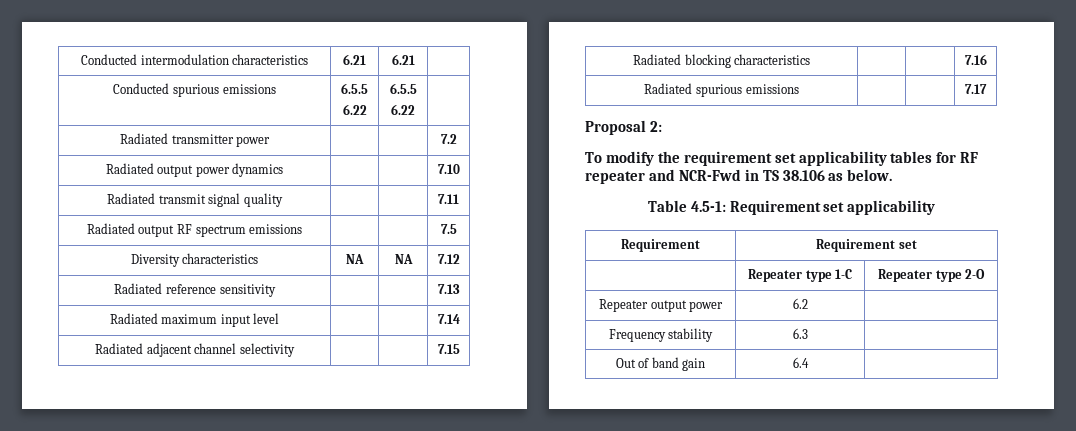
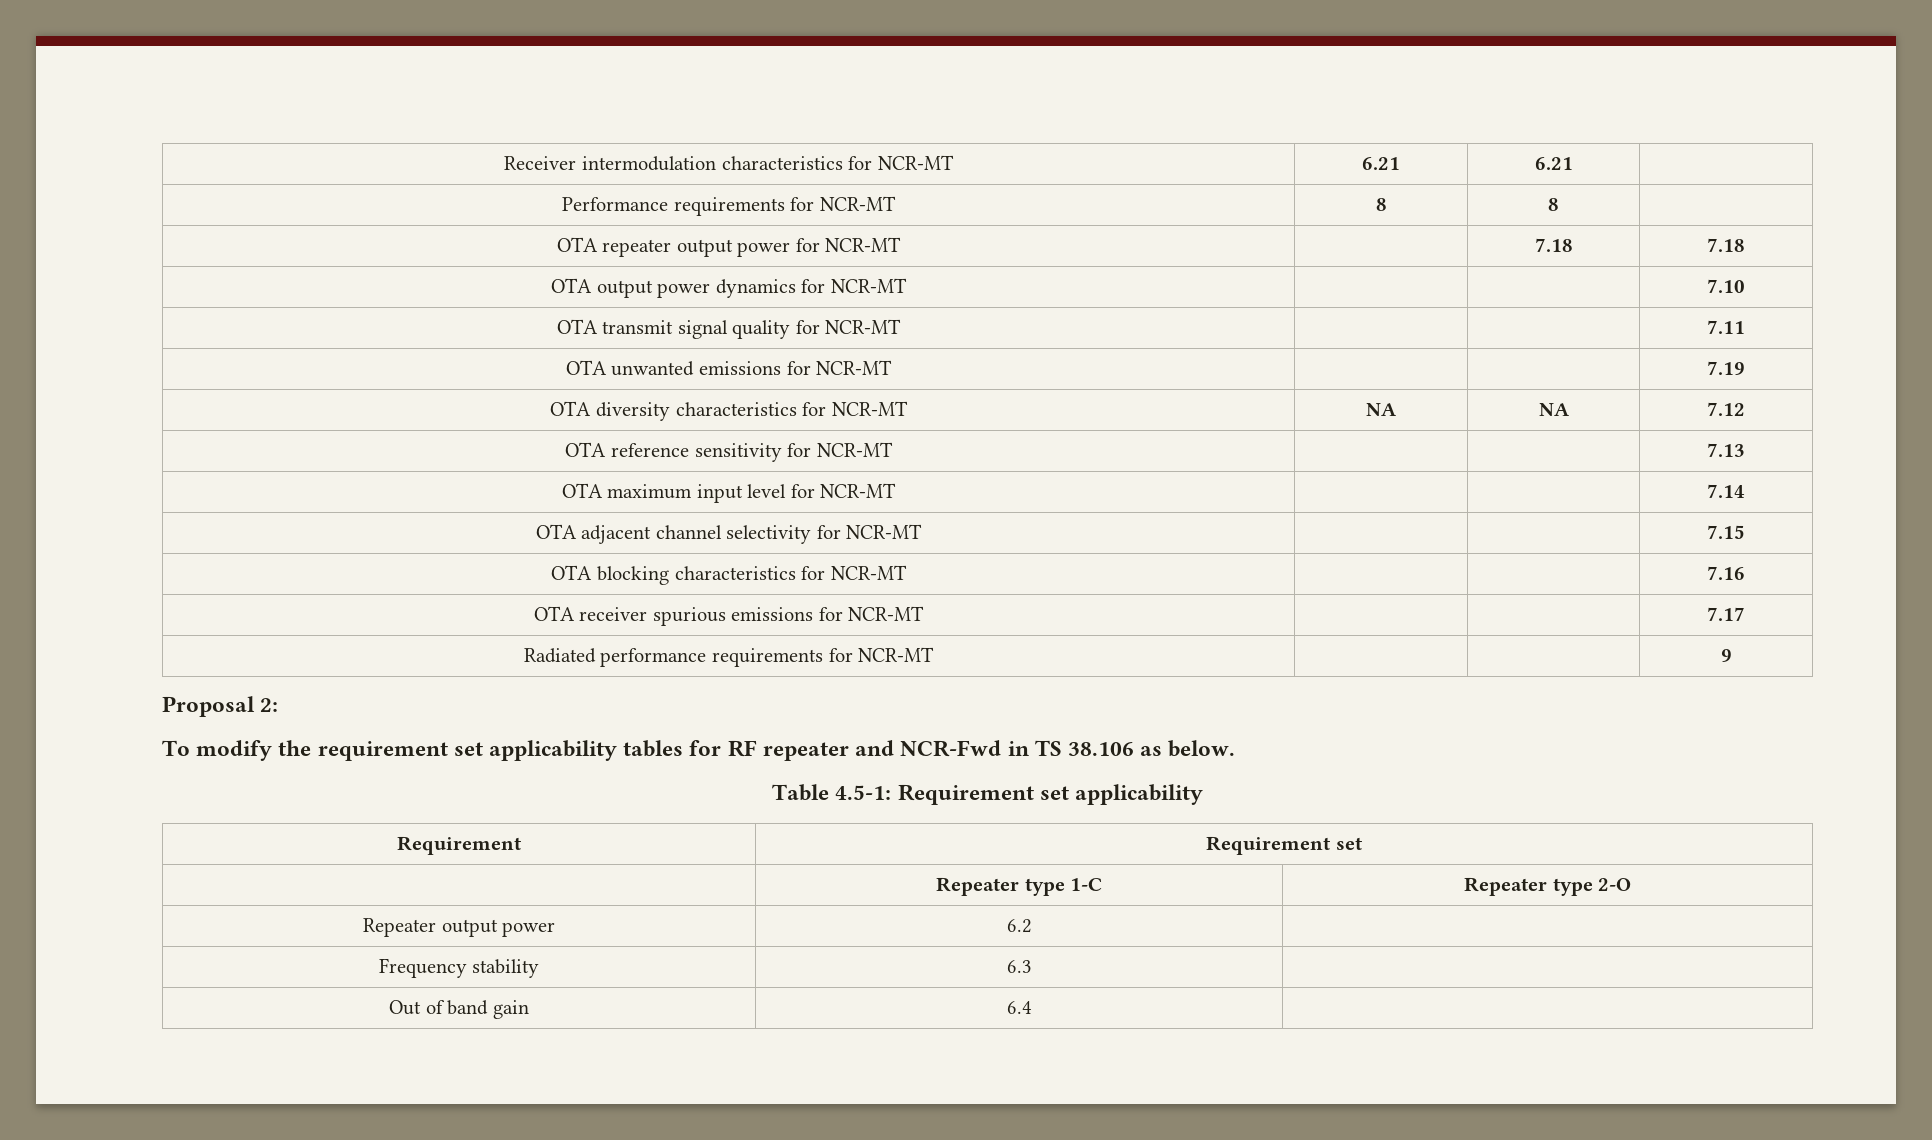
- Conducted intermodulation characteristics | 6.21 | 6.21 |
+ Receiver intermodulation characteristics for NCR-MT | 6.21 | 6.21 |
- Conducted spurious emissions | 6.5.5
- 6.22 | 6.5.5
- 6.22 |
- Radiated transmitter power | | | 7.2
- Radiated output power dynamics | | | 7.10
+ Performance requirements for NCR-MT | 8 | 8 |
+ OTA repeater output power for NCR-MT | | 7.18 | 7.18
+ OTA output power dynamics for NCR-MT | | | 7.10
- Radiated transmit signal quality | | | 7.11
+ OTA transmit signal quality for NCR-MT | | | 7.11
- Radiated output RF spectrum emissions | | | 7.5
- Diversity characteristics | NA | NA | 7.12
+ OTA unwanted emissions for NCR-MT | | | 7.19
+ OTA diversity characteristics for NCR-MT | NA | NA | 7.12
- Radiated reference sensitivity | | | 7.13
+ OTA reference sensitivity for NCR-MT | | | 7.13
- Radiated maximum input level | | | 7.14
+ OTA maximum input level for NCR-MT | | | 7.14
- Radiated adjacent channel selectivity | | | 7.15
+ OTA adjacent channel selectivity for NCR-MT | | | 7.15
- Radiated blocking characteristics | | | 7.16
+ OTA blocking characteristics for NCR-MT | | | 7.16
- Radiated spurious emissions | | | 7.17
+ OTA receiver spurious emissions for NCR-MT | | | 7.17
+ Radiated performance requirements for NCR-MT | | | 9

